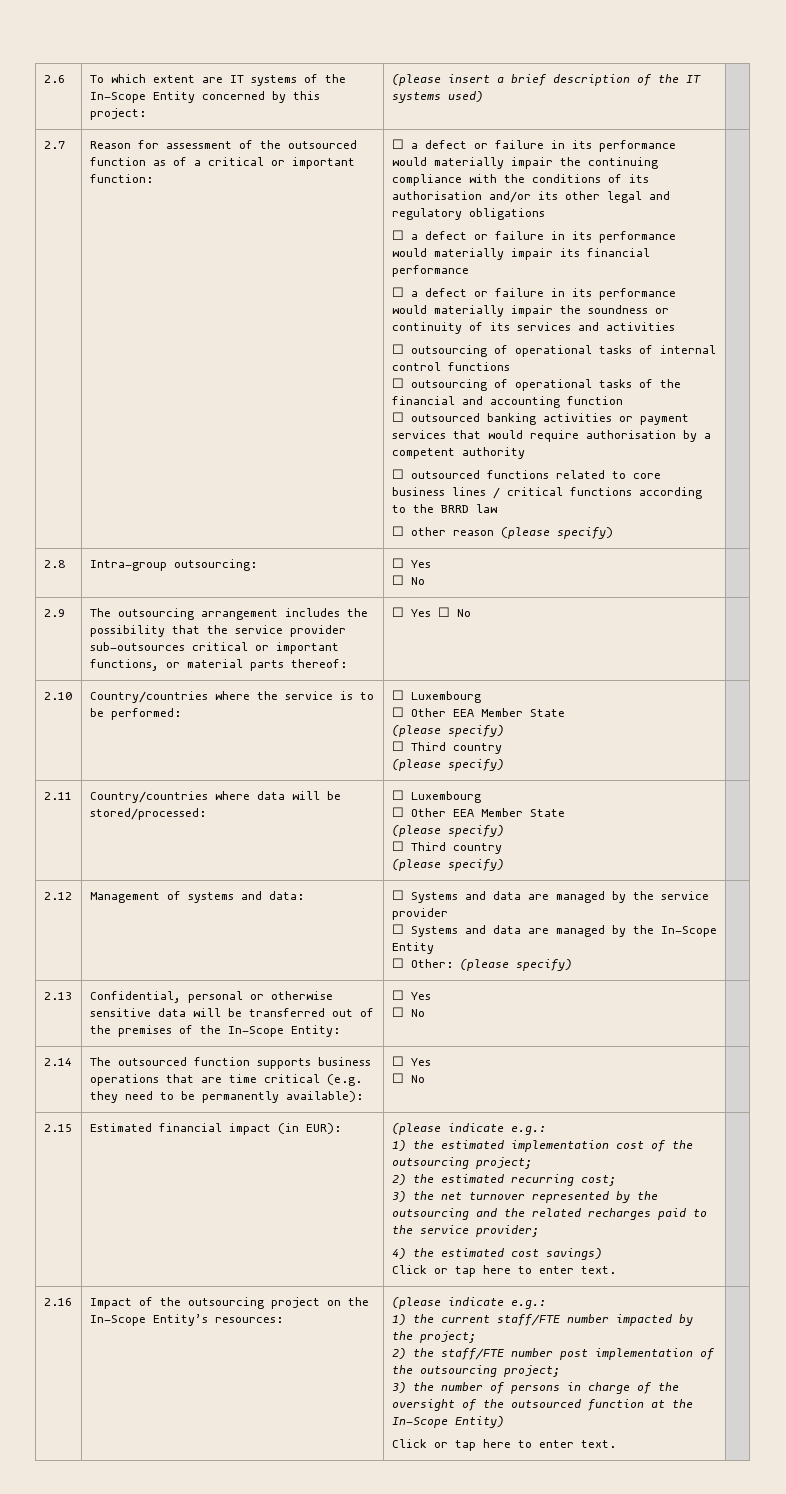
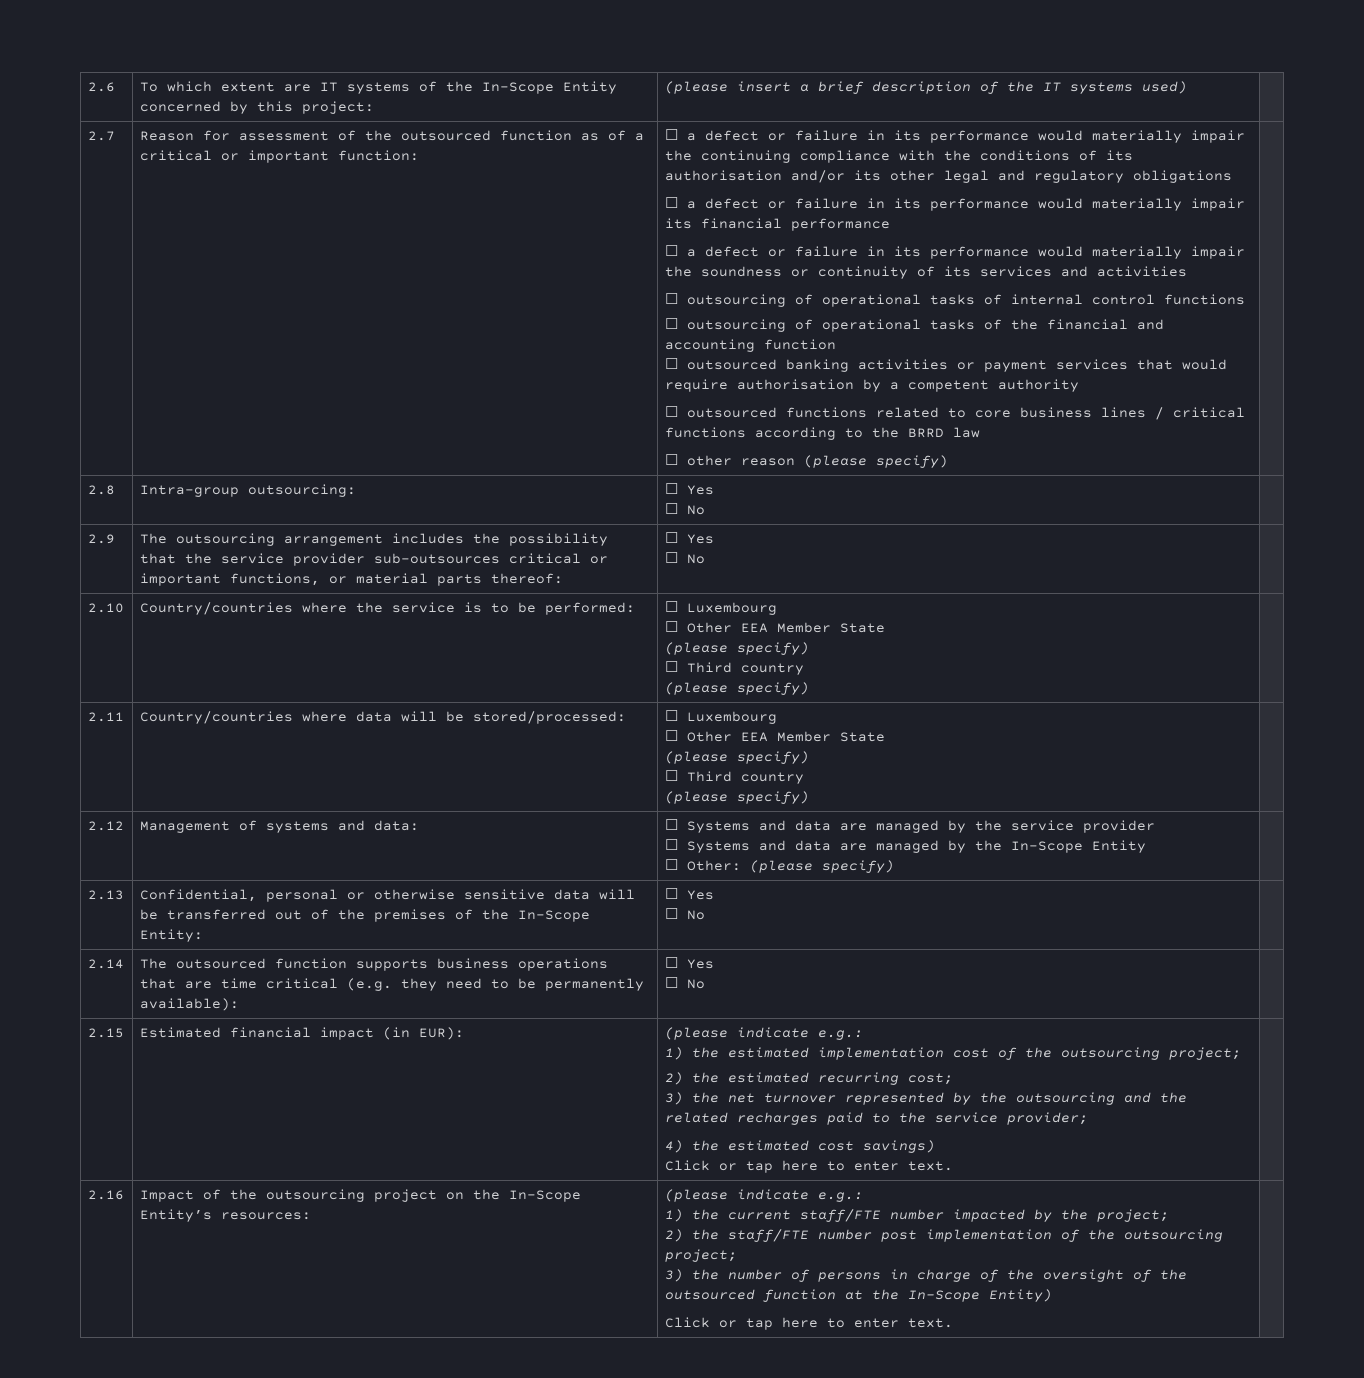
- 2.9 | The outsourcing arrangement includes the possibility that the service provider sub-outsources critical or important functions, or material parts thereof: | ☐ Yes ☐ No |
+ 2.9 | The outsourcing arrangement includes the possibility that the service provider sub-outsources critical or important functions, or material parts thereof: | ☐ Yes
+ ☐ No |

